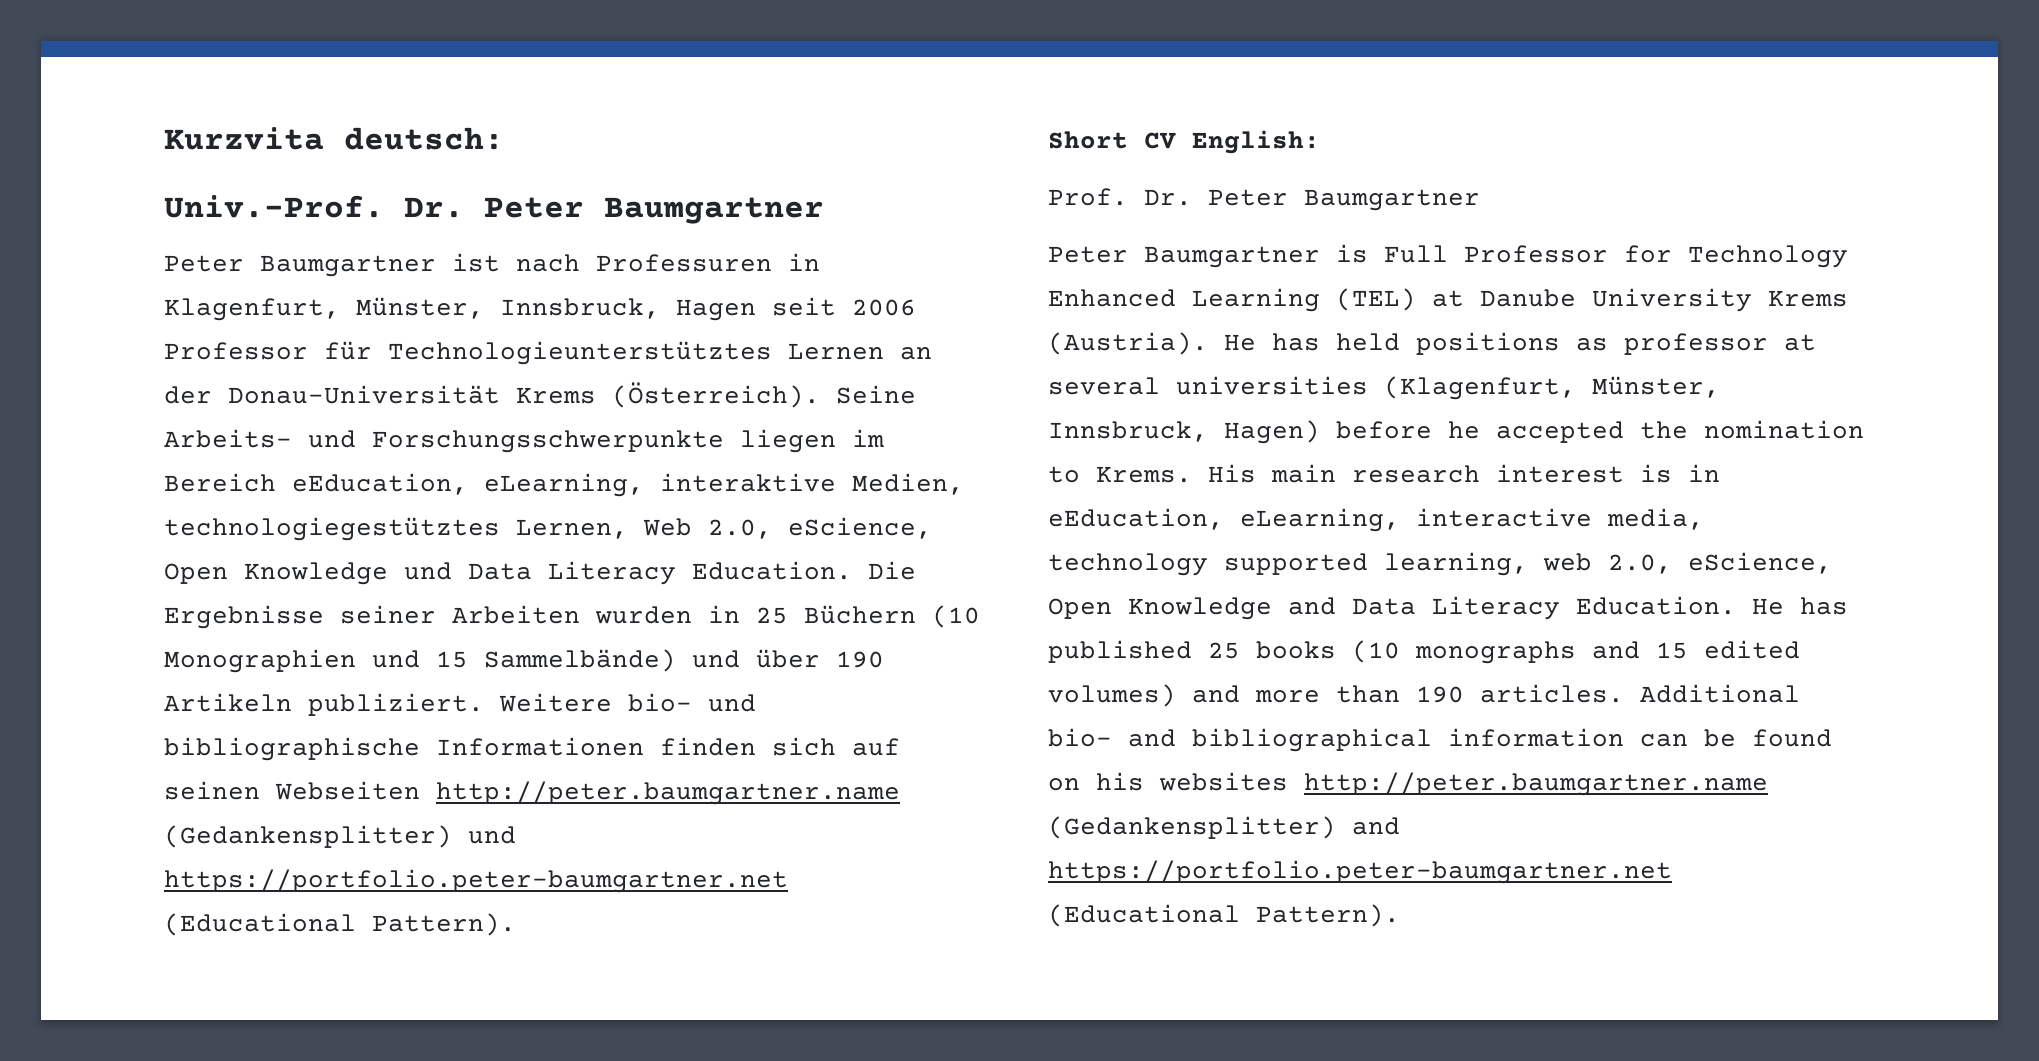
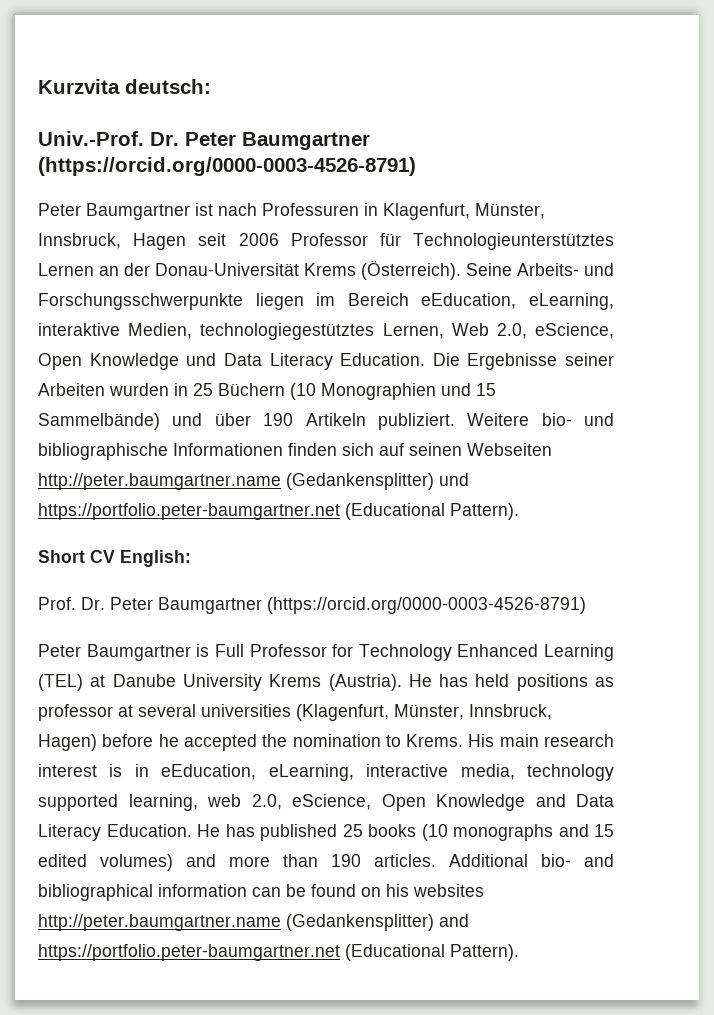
- Univ.-Prof. Dr. Peter Baumgartner
+ Univ.-Prof. Dr. Peter Baumgartner (https://orcid.org/0000-0003-4526-8791)
- Prof. Dr. Peter Baumgartner
+ Prof. Dr. Peter Baumgartner (https://orcid.org/0000-0003-4526-8791)

